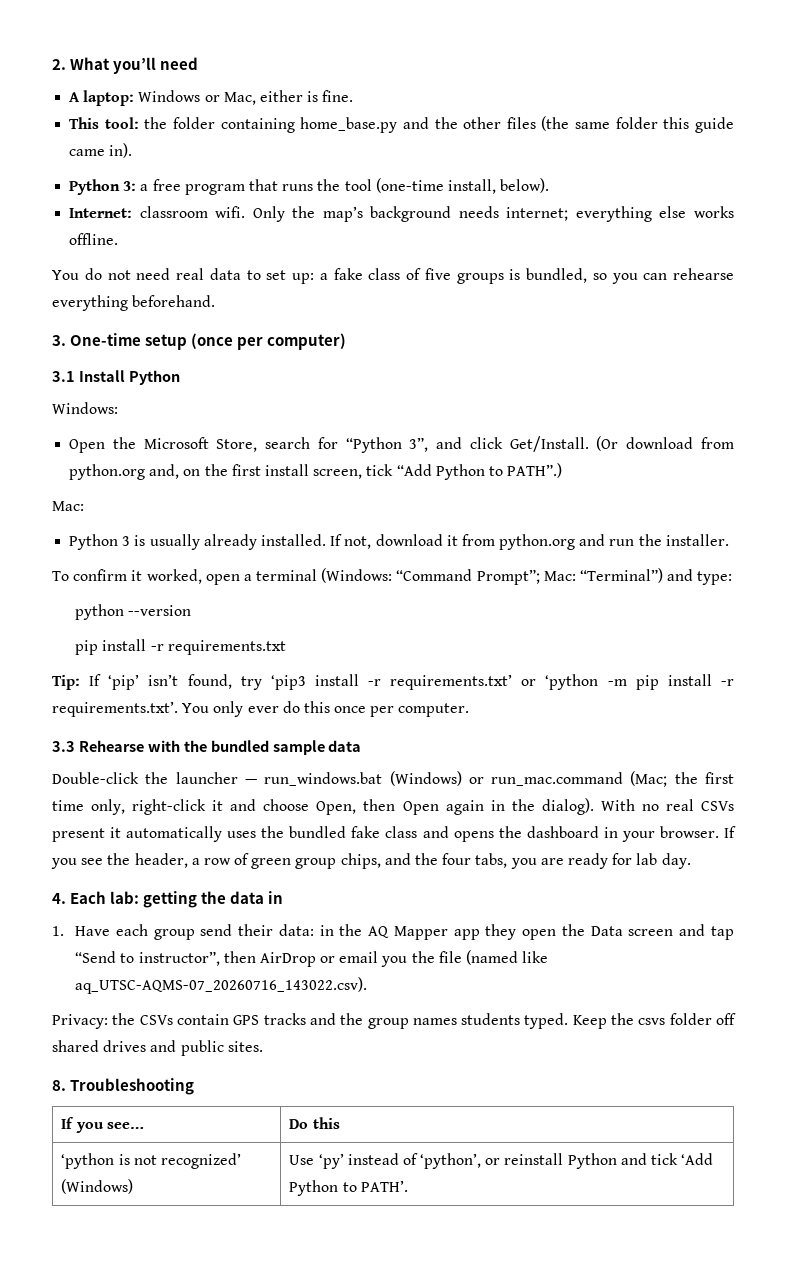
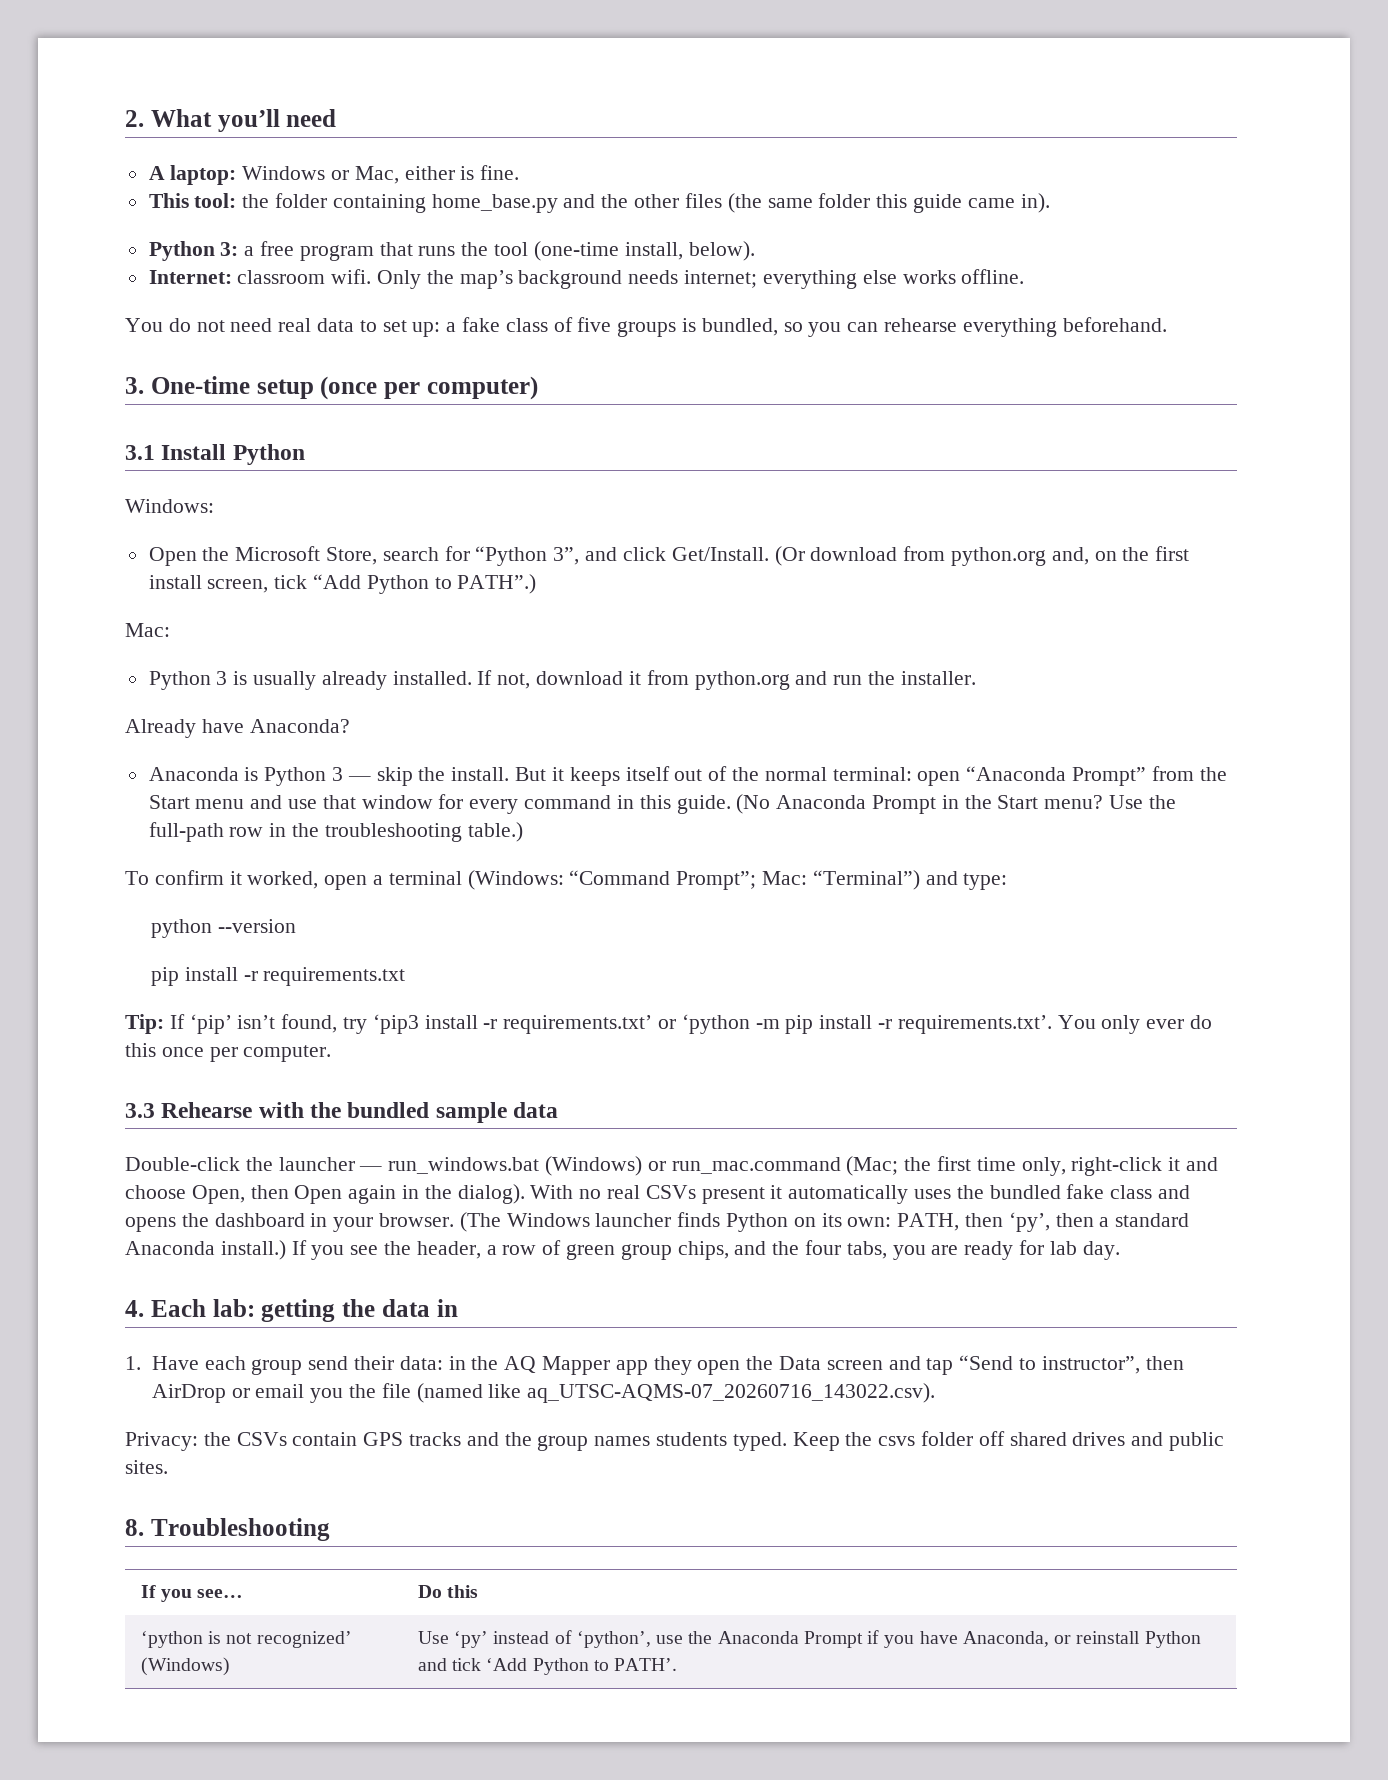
+ Already have Anaconda?
+ Anaconda is Python 3 — skip the install. But it keeps itself out of the normal terminal: open “Anaconda Prompt” from the Start menu and use that window for every command in this guide. (No Anaconda Prompt in the Start menu? Use the full-path row in the troubleshooting table.)
+ (The Windows launcher finds Python on its own: PATH, then ‘py’, then a standard Anaconda install.)
- ‘python is not recognized’ (Windows) | Use ‘py’ instead of ‘python’, or reinstall Python and tick ‘Add Python to PATH’.
+ ‘python is not recognized’ (Windows) | Use ‘py’ instead of ‘python’, use the Anaconda Prompt if you have Anaconda, or reinstall Python and tick ‘Add Python to PATH’.

